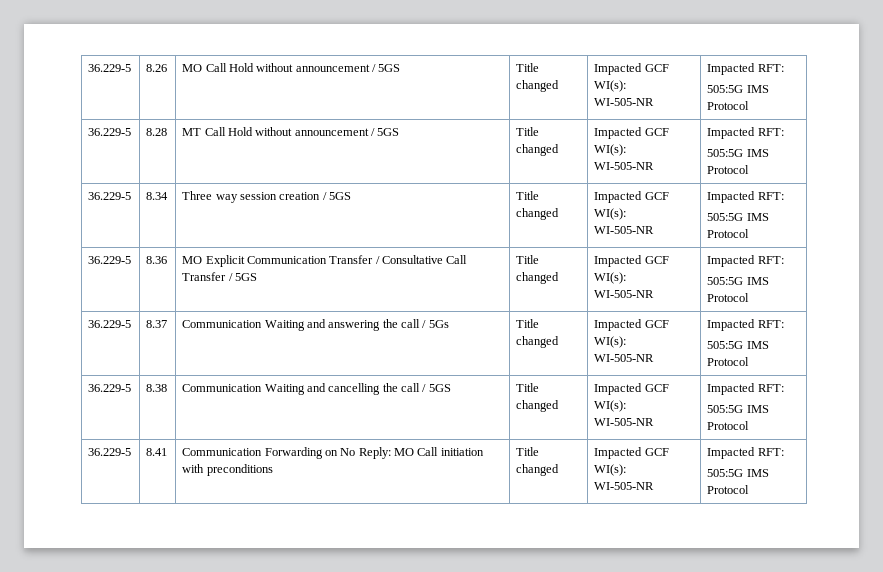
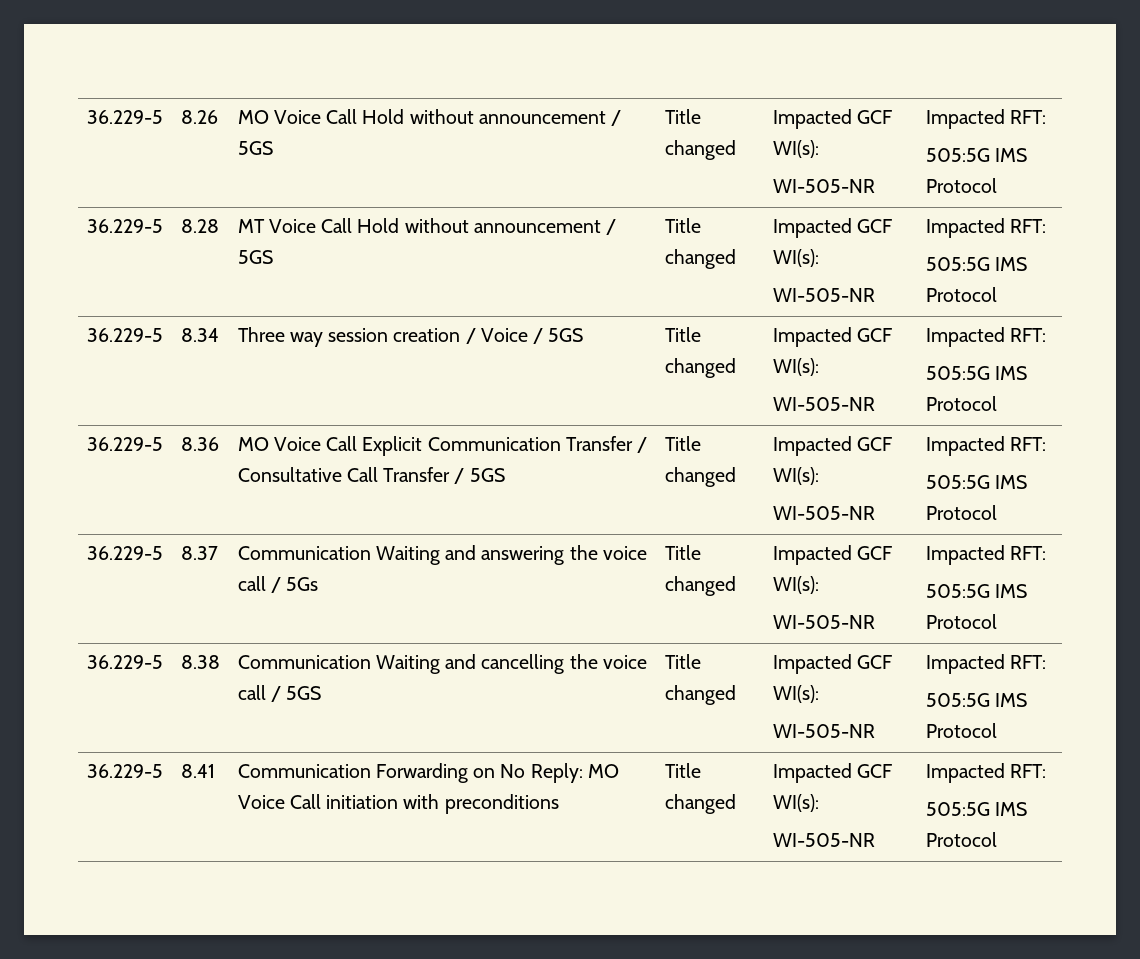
- 36.229-5 | 8.26 | MO Call Hold without announcement / 5GS | Title changed | Impacted GCF WI(s):
+ 36.229-5 | 8.26 | MO Voice Call Hold without announcement / 5GS | Title changed | Impacted GCF WI(s):
- 36.229-5 | 8.28 | MT Call Hold without announcement / 5GS | Title changed | Impacted GCF WI(s):
+ 36.229-5 | 8.28 | MT Voice Call Hold without announcement / 5GS | Title changed | Impacted GCF WI(s):
- 36.229-5 | 8.34 | Three way session creation / 5GS | Title changed | Impacted GCF WI(s):
+ 36.229-5 | 8.34 | Three way session creation / Voice / 5GS | Title changed | Impacted GCF WI(s):
- 36.229-5 | 8.36 | MO Explicit Communication Transfer / Consultative Call Transfer / 5GS | Title changed | Impacted GCF WI(s):
+ 36.229-5 | 8.36 | MO Voice Call Explicit Communication Transfer / Consultative Call Transfer / 5GS | Title changed | Impacted GCF WI(s):
- 36.229-5 | 8.37 | Communication Waiting and answering the call / 5Gs | Title changed | Impacted GCF WI(s):
+ 36.229-5 | 8.37 | Communication Waiting and answering the voice call / 5Gs | Title changed | Impacted GCF WI(s):
- 36.229-5 | 8.38 | Communication Waiting and cancelling the call / 5GS | Title changed | Impacted GCF WI(s):
+ 36.229-5 | 8.38 | Communication Waiting and cancelling the voice call / 5GS | Title changed | Impacted GCF WI(s):
- 36.229-5 | 8.41 | Communication Forwarding on No Reply: MO Call initiation with preconditions | Title changed | Impacted GCF WI(s):
+ 36.229-5 | 8.41 | Communication Forwarding on No Reply: MO Voice Call initiation with preconditions | Title changed | Impacted GCF WI(s):

